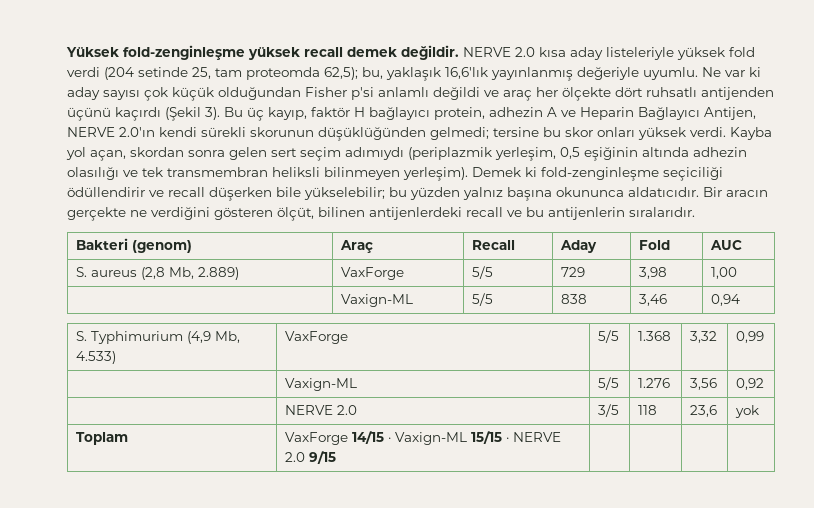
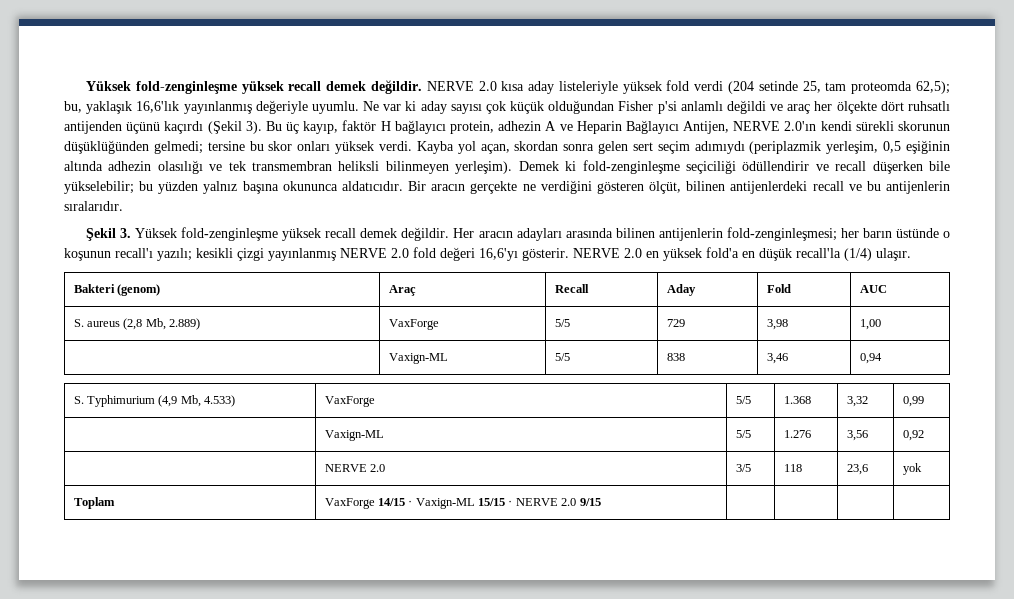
+ Şekil 3. Yüksek fold-zenginleşme yüksek recall demek değildir. Her aracın adayları arasında bilinen antijenlerin fold-zenginleşmesi; her barın üstünde o koşunun recall'ı yazılı; kesikli çizgi yayınlanmış NERVE 2.0 fold değeri 16,6'yı gösterir. NERVE 2.0 en yüksek fold'a en düşük recall'la (1/4) ulaşır.

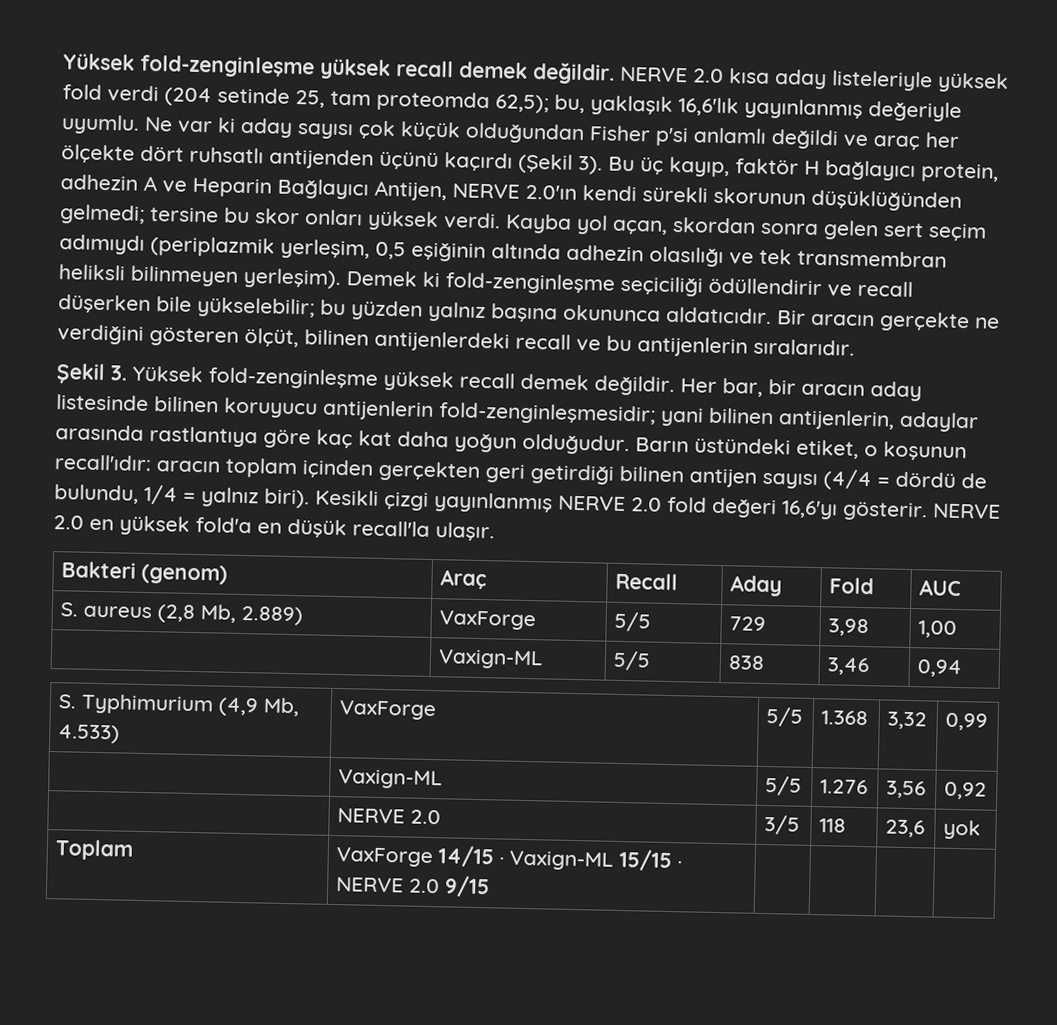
- Her aracın adayları arasında bilinen antijenlerin fold-zenginleşmesi; her barın üstünde o koşunun recall'ı yazılı; kesikli çizgi yayınlanmış NERVE 2.0 fold değeri 16,6'yı gösterir.
+ Her bar, bir aracın aday listesinde bilinen koruyucu antijenlerin fold-zenginleşmesidir; yani bilinen antijenlerin, adaylar arasında rastlantıya göre kaç kat daha yoğun olduğudur. Barın üstündeki etiket, o koşunun recall'ıdır: aracın toplam içinden gerçekten geri getirdiği bilinen antijen sayısı (4/4 = dördü de bulundu, 1/4 = yalnız biri). Kesikli çizgi yayınlanmış NERVE 2.0 fold değeri 16,6'yı gösterir.
- NERVE 2.0 en yüksek fold'a en düşük recall'la (1/4) ulaşır.
+ NERVE 2.0 en yüksek fold'a en düşük recall'la ulaşır.

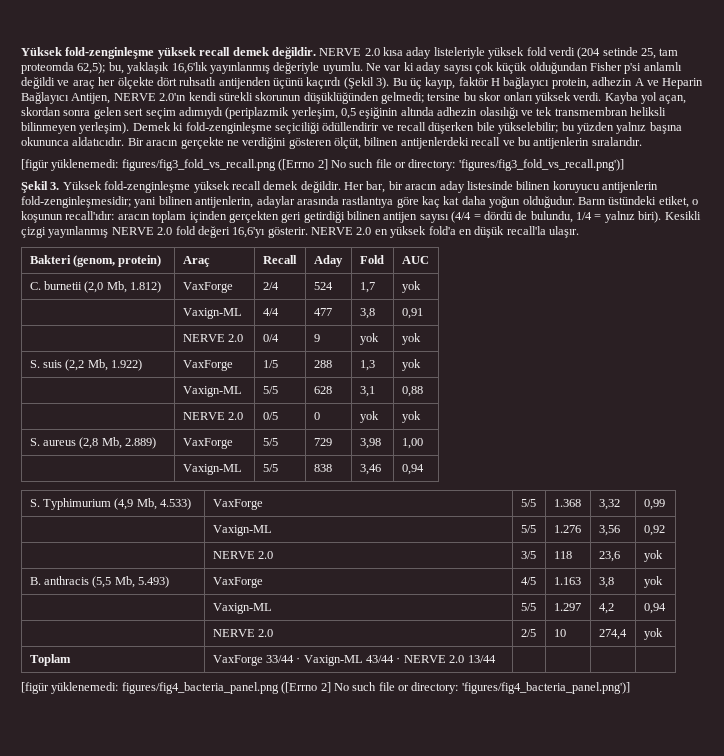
+ [figür yüklenemedi: figures/fig3_fold_vs_recall.png ([Errno 2] No such file or directory: 'figures/fig3_fold_vs_recall.png')]
- Bakteri (genom) | Araç | Recall | Aday | Fold | AUC
+ Bakteri (genom, protein) | Araç | Recall | Aday | Fold | AUC
+ C. burnetii (2,0 Mb, 1.812) | VaxForge | 2/4 | 524 | 1,7 | yok
+ | Vaxign-ML | 4/4 | 477 | 3,8 | 0,91
+ | NERVE 2.0 | 0/4 | 9 | yok | yok
+ S. suis (2,2 Mb, 1.922) | VaxForge | 1/5 | 288 | 1,3 | yok
+ | Vaxign-ML | 5/5 | 628 | 3,1 | 0,88
+ | NERVE 2.0 | 0/5 | 0 | yok | yok
+ B. anthracis (5,5 Mb, 5.493) | VaxForge | 4/5 | 1.163 | 3,8 | yok
+ | Vaxign-ML | 5/5 | 1.297 | 4,2 | 0,94
+ | NERVE 2.0 | 2/5 | 10 | 274,4 | yok
- Toplam | VaxForge 14/15 · Vaxign-ML 15/15 · NERVE 2.0 9/15 | | | |
+ Toplam | VaxForge 33/44 · Vaxign-ML 43/44 · NERVE 2.0 13/44 | | | |
+ [figür yüklenemedi: figures/fig4_bacteria_panel.png ([Errno 2] No such file or directory: 'figures/fig4_bacteria_panel.png')]

